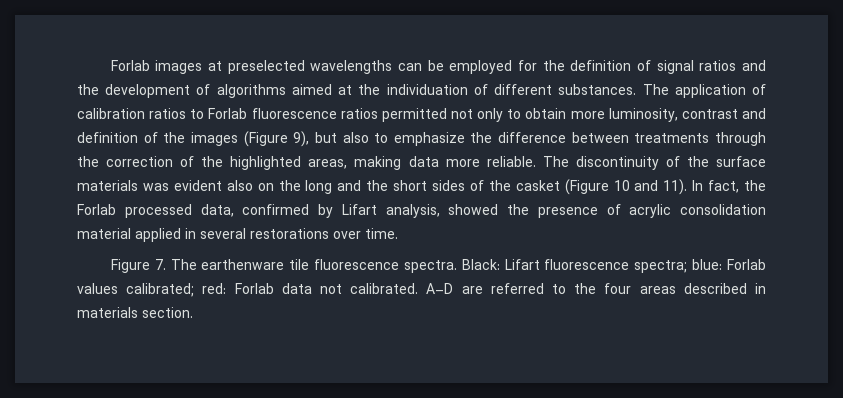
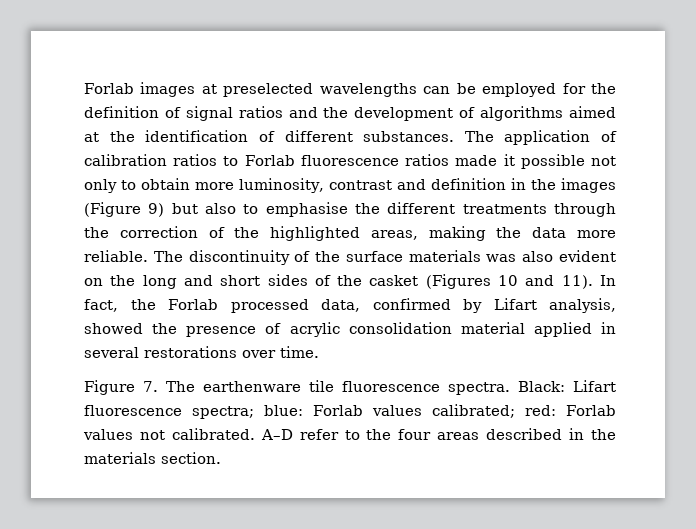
- Forlab images at preselected wavelengths can be employed for the definition of signal ratios and the development of algorithms aimed at the individuation of different substances.
+ Forlab images at preselected wavelengths can be employed for the definition of signal ratios and the development of algorithms aimed at the identification of different substances.
- The application of calibration ratios to Forlab fluorescence ratios permitted not only to obtain more luminosity, contrast and definition of the images (Figure 9), but also to emphasize the difference between treatments through the correction of the highlighted areas, making data more reliable.
+ The application of calibration ratios to Forlab fluorescence ratios made it possible not only to obtain more luminosity, contrast and definition in the images (Figure 9) but also to emphasise the different treatments through the correction of the highlighted areas, making the data more reliable.
- The discontinuity of the surface materials was evident also on the long and the short sides of the casket (Figure 10 and 11).
+ The discontinuity of the surface materials was also evident on the long and short sides of the casket (Figures 10 and 11).
- Black: Lifart fluorescence spectra; blue: Forlab values calibrated; red: Forlab data not calibrated.
+ Black: Lifart fluorescence spectra; blue: Forlab values calibrated; red: Forlab values not calibrated.
- A–D are referred to the four areas described in materials section.
+ A–D refer to the four areas described in the materials section.

